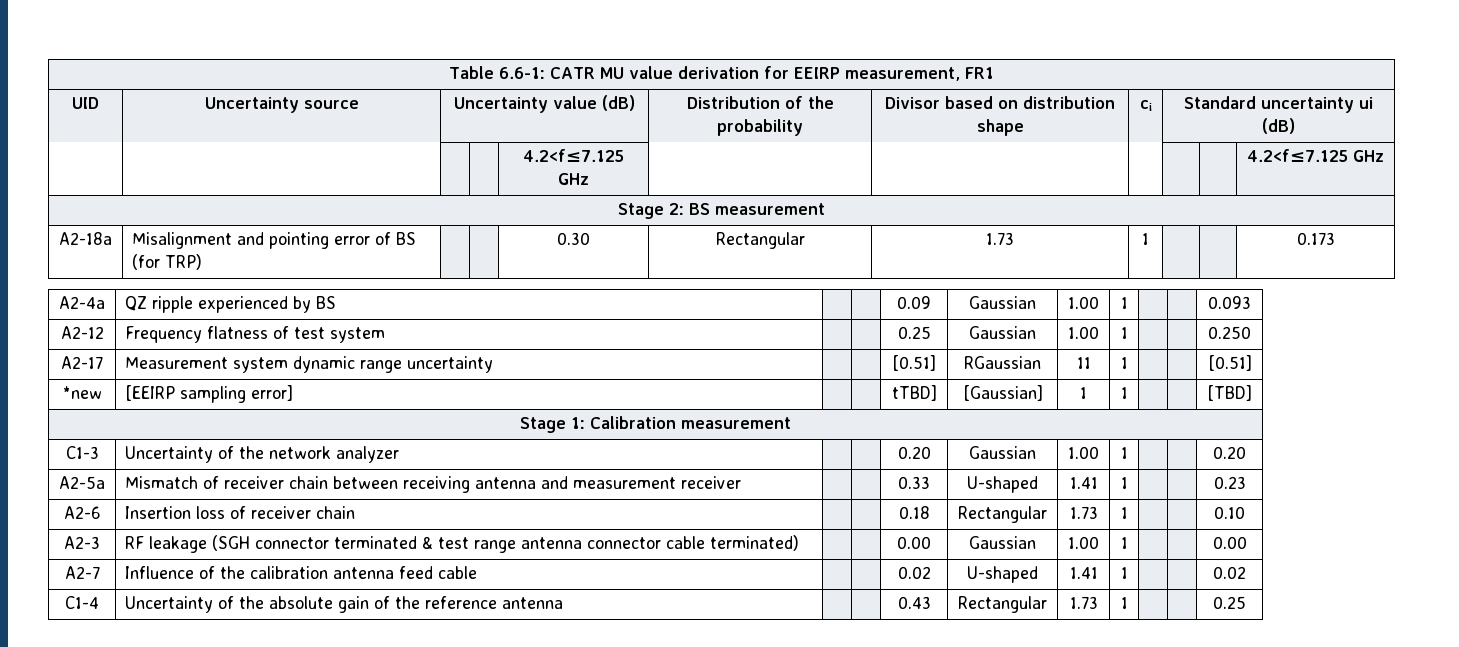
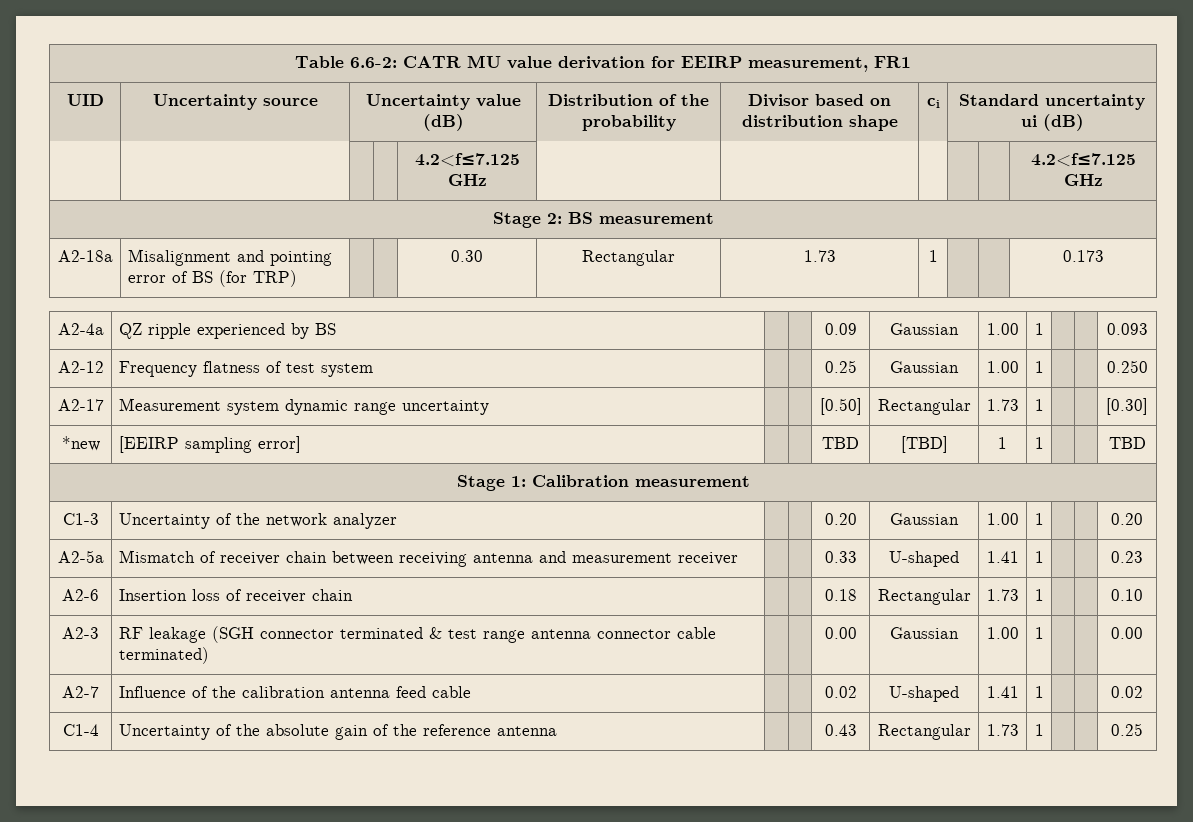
- Table 6.6-1: CATR MU value derivation for EEIRP measurement, FR1
+ Table 6.6-2: CATR MU value derivation for EEIRP measurement, FR1
- A2-17 | Measurement system dynamic range uncertainty | | | [0.51] | RGaussian | 11 | 1 | | | [0.51]
+ A2-17 | Measurement system dynamic range uncertainty | | | [0.50] | Rectangular | 1.73 | 1 | | | [0.30]
- *new | [EEIRP sampling error] | | | tTBD] | [Gaussian] | 1 | 1 | | | [TBD]
+ *new | [EEIRP sampling error] | | | TBD | [TBD] | 1 | 1 | | | TBD

